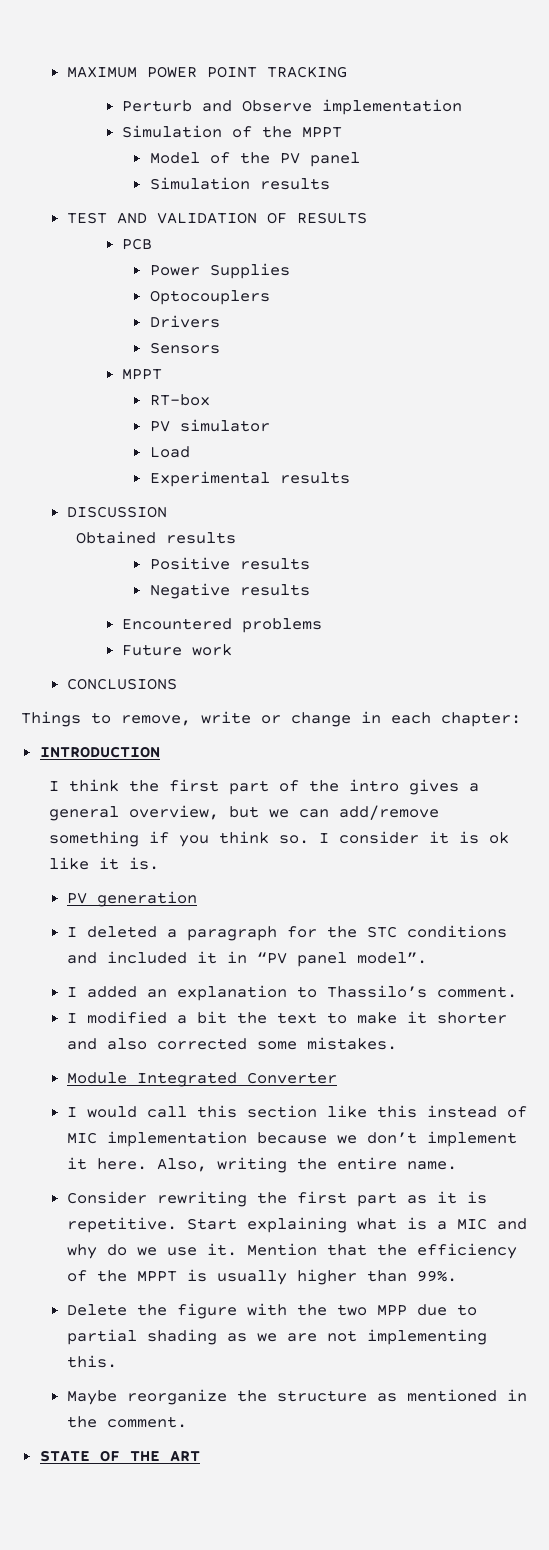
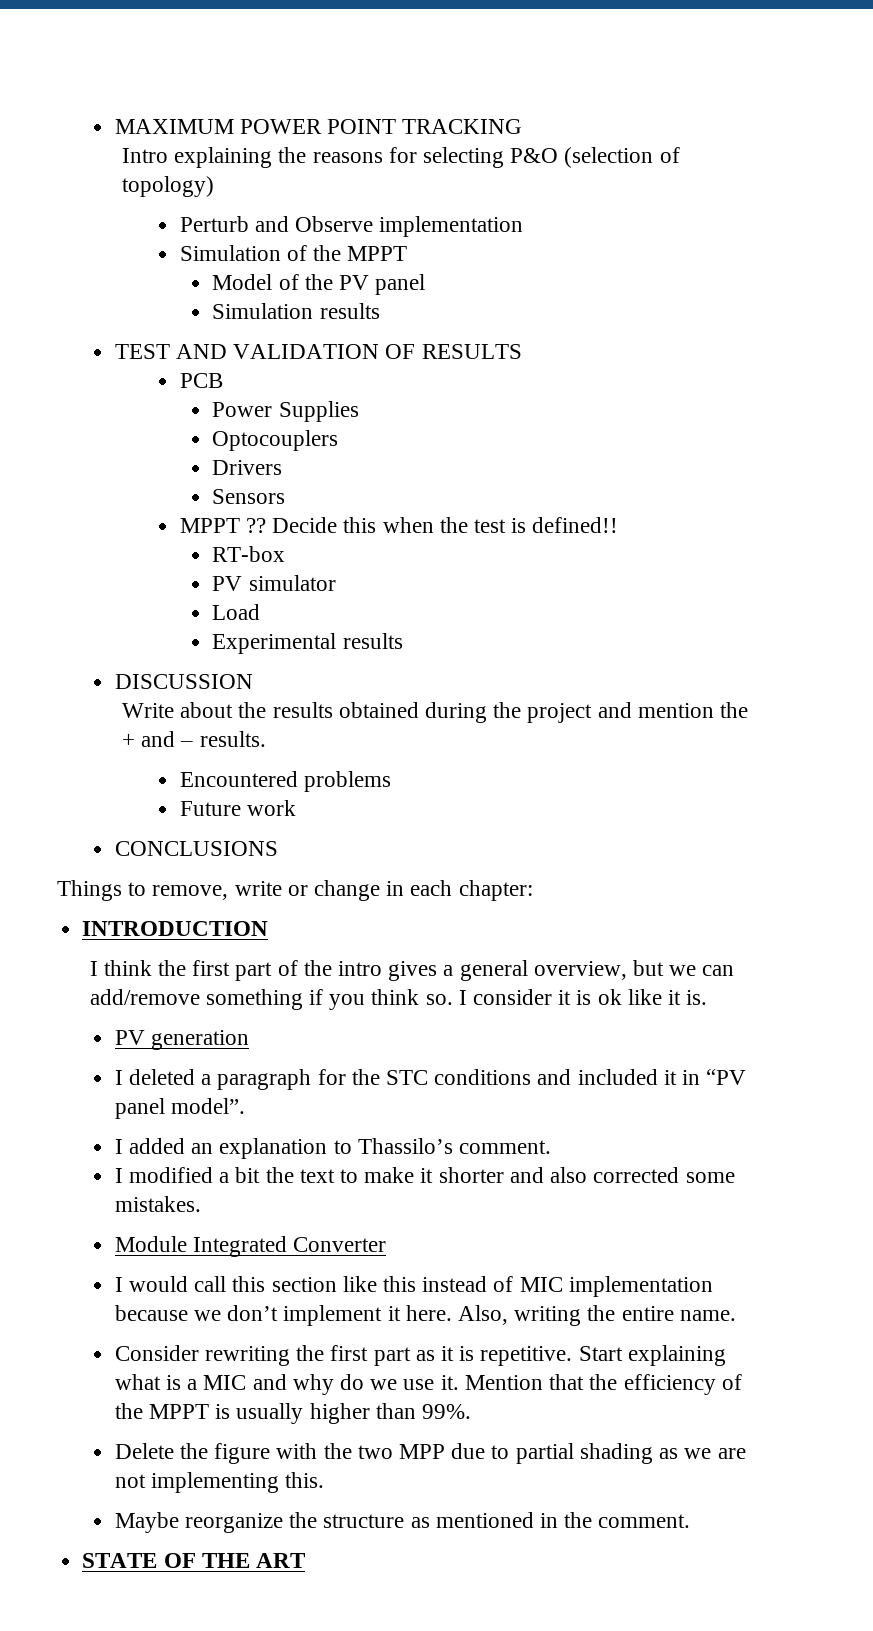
+ Intro explaining the reasons for selecting P&O (selection of topology)
  Sensors
- MPPT
+ MPPT ?? Decide this when the test is defined!!
- Obtained results
- Positive results
- Negative results
+ Write about the results obtained during the project and mention the + and – results.

